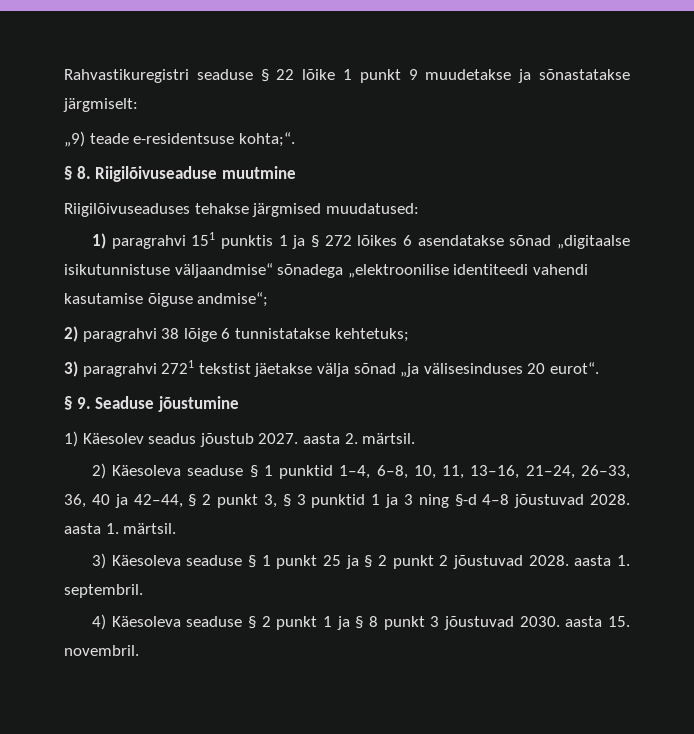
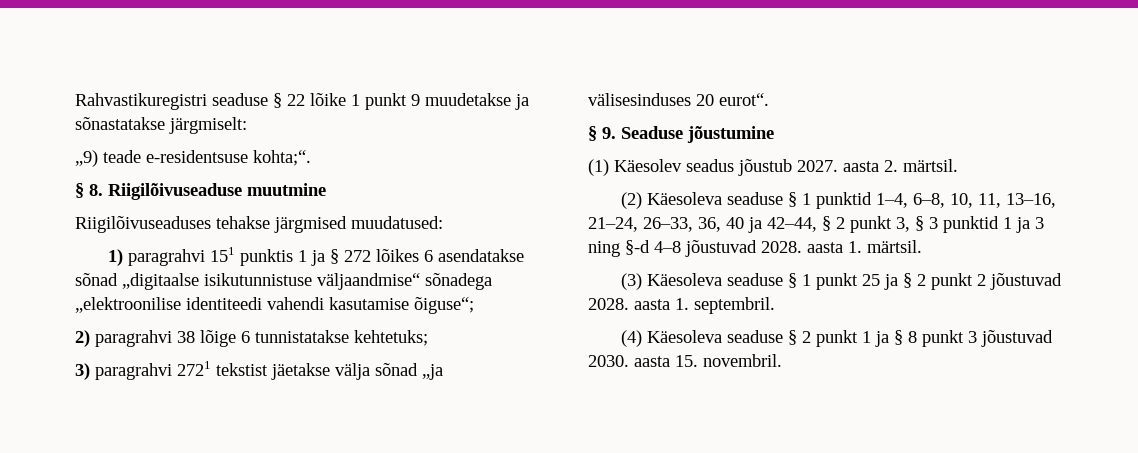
- 1) paragrahvi 151 punktis 1 ja § 272 lõikes 6 asendatakse sõnad „digitaalse isikutunnistuse väljaandmise“ sõnadega „elektroonilise identiteedi vahendi kasutamise õiguse andmise“;
+ 1) paragrahvi 151 punktis 1 ja § 272 lõikes 6 asendatakse sõnad „digitaalse isikutunnistuse väljaandmise“ sõnadega „elektroonilise identiteedi vahendi kasutamise õiguse“;
- 1) Käesolev seadus jõustub 2027. aasta 2. märtsil.
+ (1) Käesolev seadus jõustub 2027. aasta 2. märtsil.
- 2) Käesoleva seaduse § 1 punktid 1‒4, 6‒8, 10, 11, 13‒16, 21‒24, 26‒33, 36, 40 ja 42‒44, § 2 punkt 3, § 3 punktid 1 ja 3 ning §-d 4‒8 jõustuvad 2028. aasta 1. märtsil.
+ (2) Käesoleva seaduse § 1 punktid 1‒4, 6‒8, 10, 11, 13‒16, 21‒24, 26‒33, 36, 40 ja 42‒44, § 2 punkt 3, § 3 punktid 1 ja 3 ning §-d 4‒8 jõustuvad 2028. aasta 1. märtsil.
- 3) Käesoleva seaduse § 1 punkt 25 ja § 2 punkt 2 jõustuvad 2028. aasta 1. septembril.
+ (3) Käesoleva seaduse § 1 punkt 25 ja § 2 punkt 2 jõustuvad 2028. aasta 1. septembril.
- 4) Käesoleva seaduse § 2 punkt 1 ja § 8 punkt 3 jõustuvad 2030. aasta 15. novembril.
+ (4) Käesoleva seaduse § 2 punkt 1 ja § 8 punkt 3 jõustuvad 2030. aasta 15. novembril.

